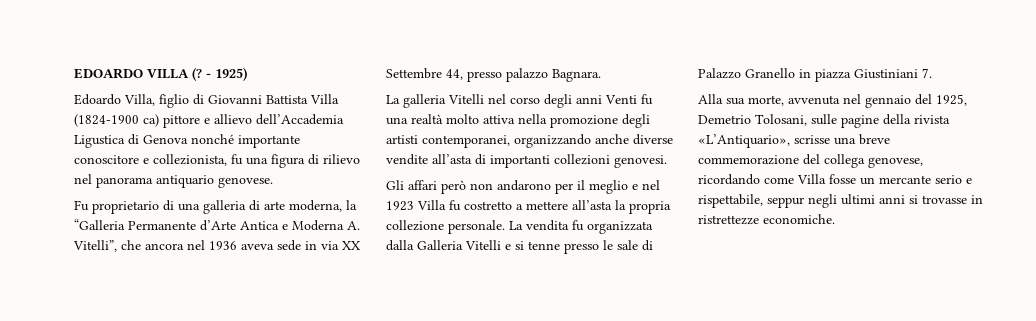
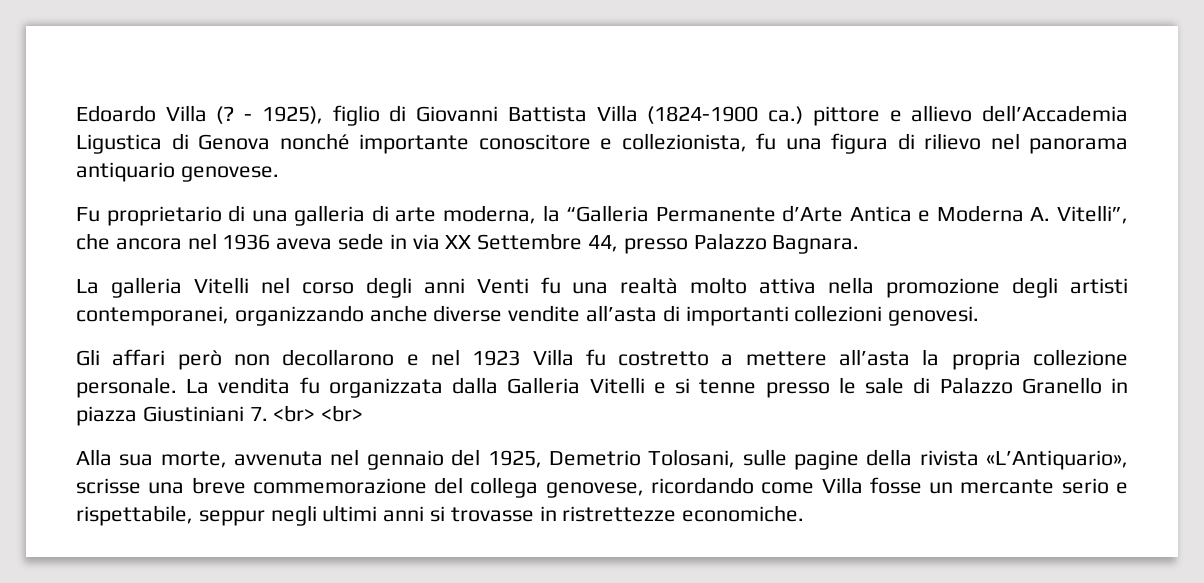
- EDOARDO VILLA (? - 1925)
- Edoardo Villa, figlio di Giovanni Battista Villa (1824-1900 ca) pittore e allievo dell’Accademia Ligustica di Genova nonché importante conoscitore e collezionista, fu una figura di rilievo nel panorama antiquario genovese.
+ Edoardo Villa (? - 1925), figlio di Giovanni Battista Villa (1824-1900 ca.) pittore e allievo dell’Accademia Ligustica di Genova nonché importante conoscitore e collezionista, fu una figura di rilievo nel panorama antiquario genovese.
- Fu proprietario di una galleria di arte moderna, la “Galleria Permanente d’Arte Antica e Moderna A. Vitelli”, che ancora nel 1936 aveva sede in via XX Settembre 44, presso palazzo Bagnara.
+ Fu proprietario di una galleria di arte moderna, la “Galleria Permanente d’Arte Antica e Moderna A. Vitelli”, che ancora nel 1936 aveva sede in via XX Settembre 44, presso Palazzo Bagnara.
- Gli affari però non andarono per il meglio e nel 1923 Villa fu costretto a mettere all’asta la propria collezione personale.
+ Gli affari però non decollarono e nel 1923 Villa fu costretto a mettere all’asta la propria collezione personale.
- La vendita fu organizzata dalla Galleria Vitelli e si tenne presso le sale di Palazzo Granello in piazza Giustiniani 7.
+ La vendita fu organizzata dalla Galleria Vitelli e si tenne presso le sale di Palazzo Granello in piazza Giustiniani 7. <br> <br>

